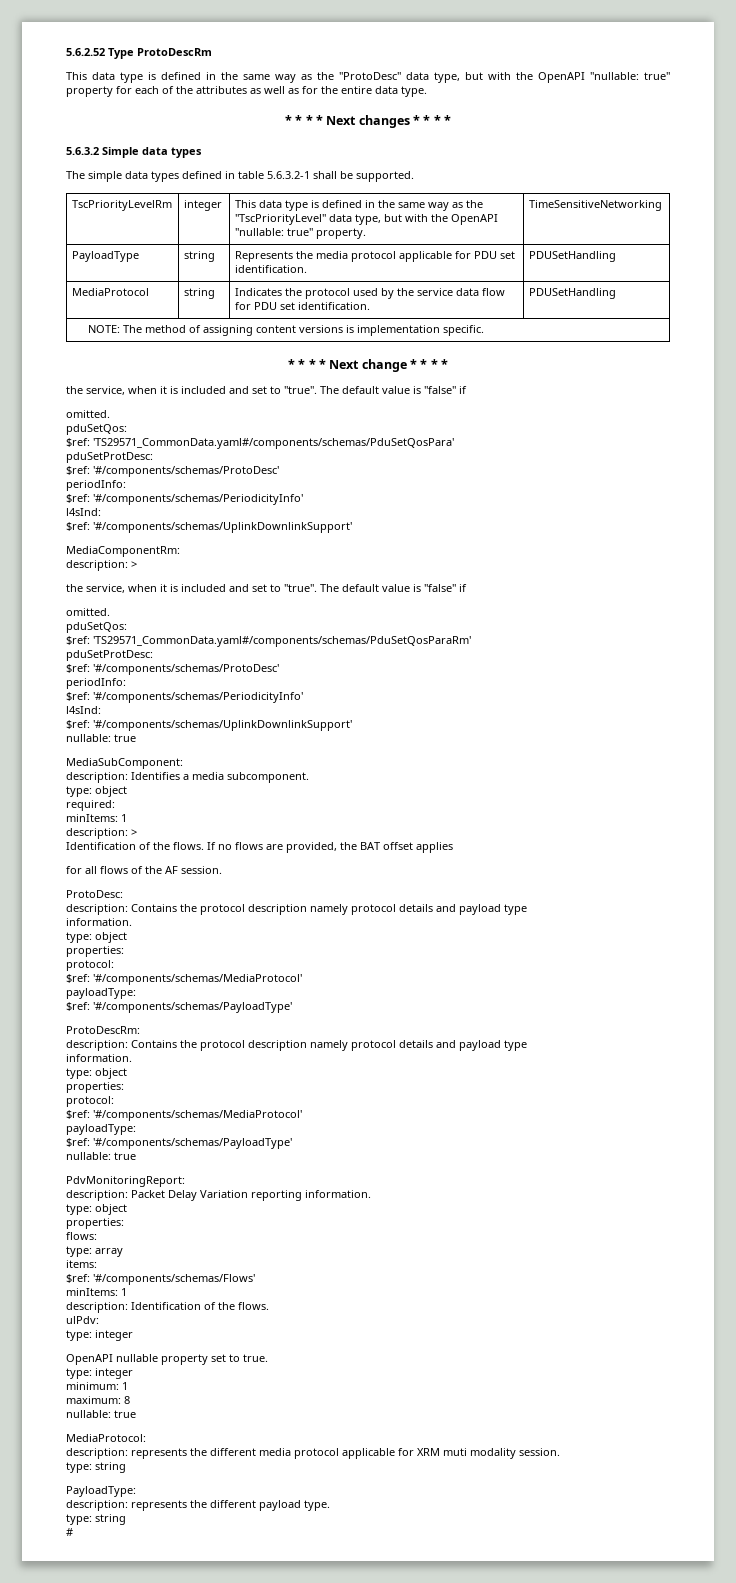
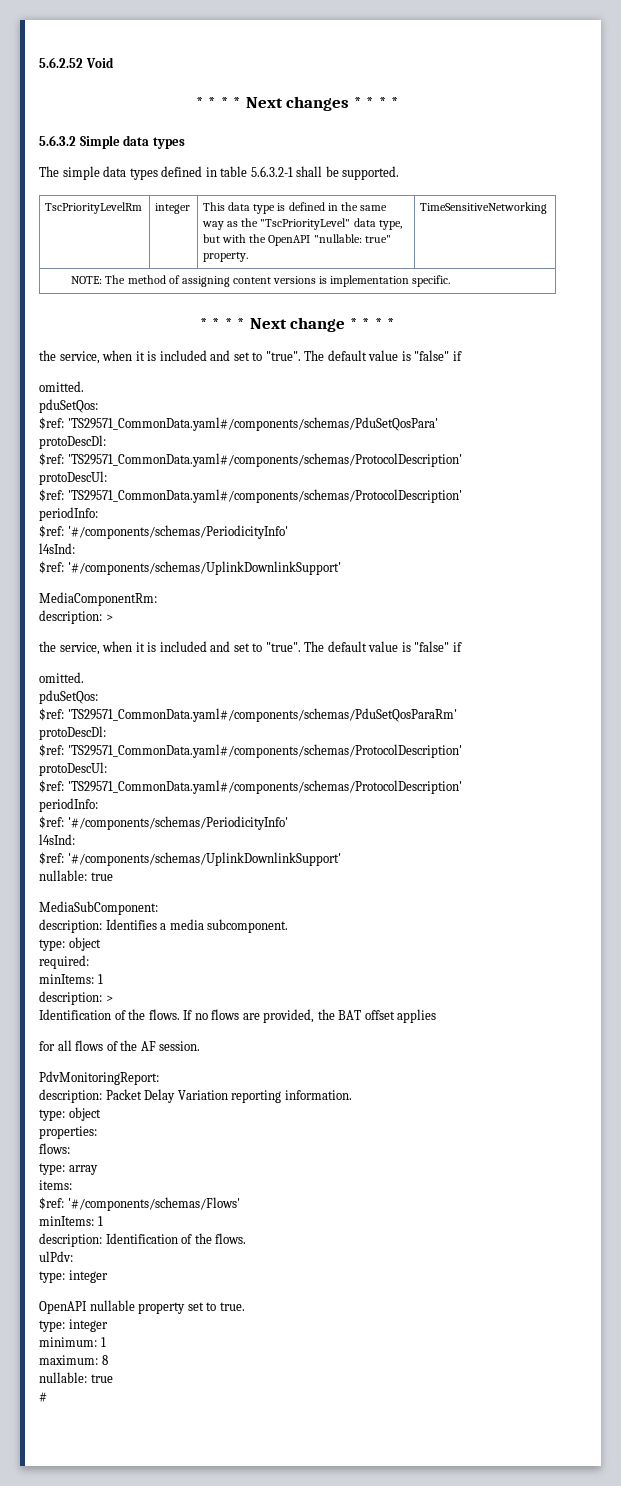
- 5.6.2.52 Type ProtoDescRm
- This data type is defined in the same way as the "ProtoDesc" data type, but with the OpenAPI "nullable: true" property for each of the attributes as well as for the entire data type.
+ 5.6.2.52 Void
- PayloadType | string | Represents the media protocol applicable for PDU set identification. | PDUSetHandling
- MediaProtocol | string | Indicates the protocol used by the service data flow for PDU set identification. | PDUSetHandling
  $ref: 'TS29571_CommonData.yaml#/components/schemas/PduSetQosPara'
- pduSetProtDesc:
- $ref: '#/components/schemas/ProtoDesc'
+ protoDescDl:
+ $ref: 'TS29571_CommonData.yaml#/components/schemas/ProtocolDescription'
+ protoDescUl:
+ $ref: 'TS29571_CommonData.yaml#/components/schemas/ProtocolDescription'
  $ref: 'TS29571_CommonData.yaml#/components/schemas/PduSetQosParaRm'
- pduSetProtDesc:
- $ref: '#/components/schemas/ProtoDesc'
+ protoDescDl:
+ $ref: 'TS29571_CommonData.yaml#/components/schemas/ProtocolDescription'
+ protoDescUl:
+ $ref: 'TS29571_CommonData.yaml#/components/schemas/ProtocolDescription'
- ProtoDesc:
- description: Contains the protocol description namely protocol details and payload type
- information.
- type: object
- properties:
- protocol:
- $ref: '#/components/schemas/MediaProtocol'
- payloadType:
- $ref: '#/components/schemas/PayloadType'
- ProtoDescRm:
- description: Contains the protocol description namely protocol details and payload type
- information.
- type: object
- properties:
- protocol:
- $ref: '#/components/schemas/MediaProtocol'
- payloadType:
- $ref: '#/components/schemas/PayloadType'
- nullable: true
- MediaProtocol:
- description: represents the different media protocol applicable for XRM muti modality session.
- type: string
- PayloadType:
- description: represents the different payload type.
- type: string

